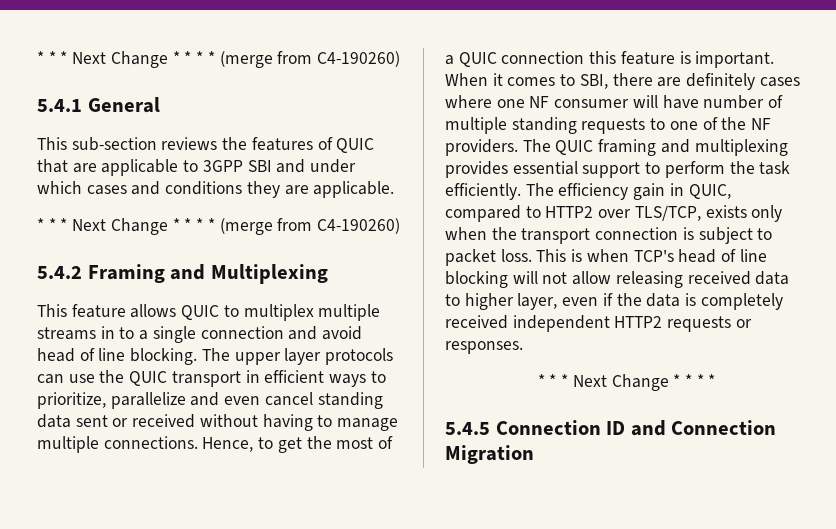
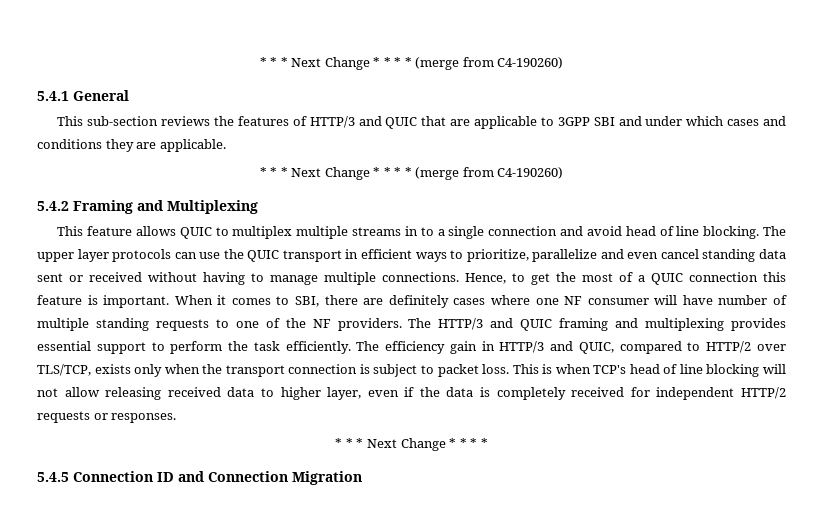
- This sub-section reviews the features of QUIC that are applicable to 3GPP SBI and under which cases and conditions they are applicable.
+ This sub-section reviews the features of HTTP/3 and QUIC that are applicable to 3GPP SBI and under which cases and conditions they are applicable.
- The QUIC framing and multiplexing provides essential support to perform the task efficiently.
+ The HTTP/3 and QUIC framing and multiplexing provides essential support to perform the task efficiently.
- The efficiency gain in QUIC, compared to HTTP2 over TLS/TCP, exists only when the transport connection is subject to packet loss.
+ The efficiency gain in HTTP/3 and QUIC, compared to HTTP/2 over TLS/TCP, exists only when the transport connection is subject to packet loss.
- This is when TCP's head of line blocking will not allow releasing received data to higher layer, even if the data is completely received independent HTTP2 requests or responses.
+ This is when TCP's head of line blocking will not allow releasing received data to higher layer, even if the data is completely received for independent HTTP/2 requests or responses.

